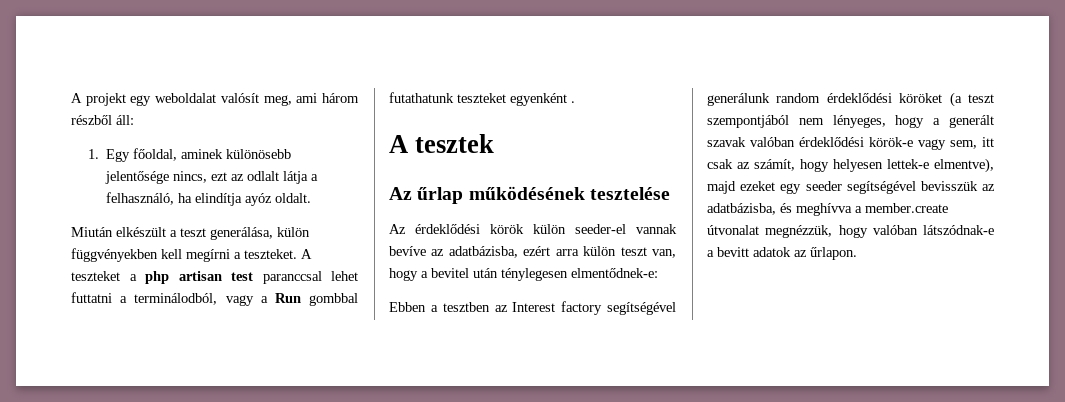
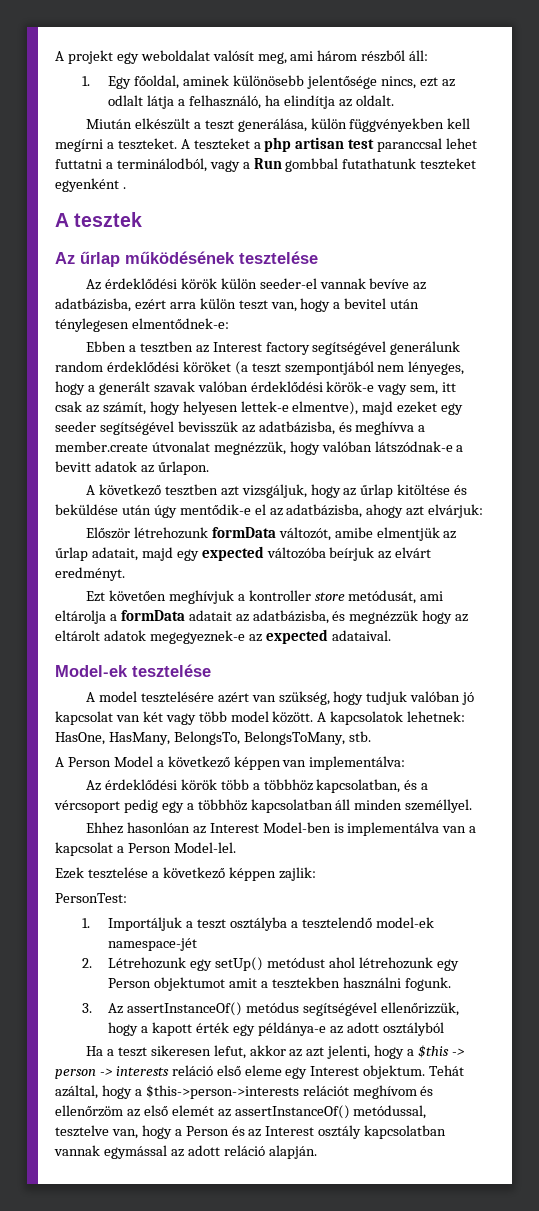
- 1. Egy főoldal, aminek különösebb jelentősége nincs, ezt az odlalt látja a felhasználó, ha elindítja ayóz oldalt.
+ 1. Egy főoldal, aminek különösebb jelentősége nincs, ezt az odlalt látja a felhasználó, ha elindítja az oldalt.
+ A következő tesztben azt vizsgáljuk, hogy az űrlap kitöltése és beküldése után úgy mentődik-e el az adatbázisba, ahogy azt elvárjuk:
+ Először létrehozunk formData változót, amibe elmentjük az űrlap adatait, majd egy expected változóba beírjuk az elvárt eredményt.
+ Ezt követően meghívjuk a kontroller store metódusát, ami eltárolja a formData adatait az adatbázisba, és megnézzük hogy az eltárolt adatok megegyeznek-e az expected adataival.
+ Model-ek tesztelése
+ A model tesztelésére azért van szükség, hogy tudjuk valóban jó kapcsolat van két vagy több model között. A kapcsolatok lehetnek: HasOne, HasMany, BelongsTo, BelongsToMany, stb.
+ A Person Model a következő képpen van implementálva:
+ Az érdeklődési körök több a többhöz kapcsolatban, és a vércsoport pedig egy a többhöz kapcsolatban áll minden személlyel.
+ Ehhez hasonlóan az Interest Model-ben is implementálva van a kapcsolat a Person Model-lel.
+ Ezek tesztelése a következő képpen zajlik:
+ PersonTest:
+ 1. Importáljuk a teszt osztályba a tesztelendő model-ek namespace-jét
+ 2. Létrehozunk egy setUp() metódust ahol létrehozunk egy Person objektumot amit a tesztekben használni fogunk.
+ 3. Az assertInstanceOf() metódus segítségével ellenőrizzük, hogy a kapott érték egy példánya-e az adott osztályból
+ Ha a teszt sikeresen lefut, akkor az azt jelenti, hogy a $this -> person -> interests reláció első eleme egy Interest objektum. Tehát azáltal, hogy a $this->person->interests relációt meghívom és ellenőrzöm az első elemét az assertInstanceOf() metódussal, tesztelve van, hogy a Person és az Interest osztály kapcsolatban vannak egymással az adott reláció alapján.

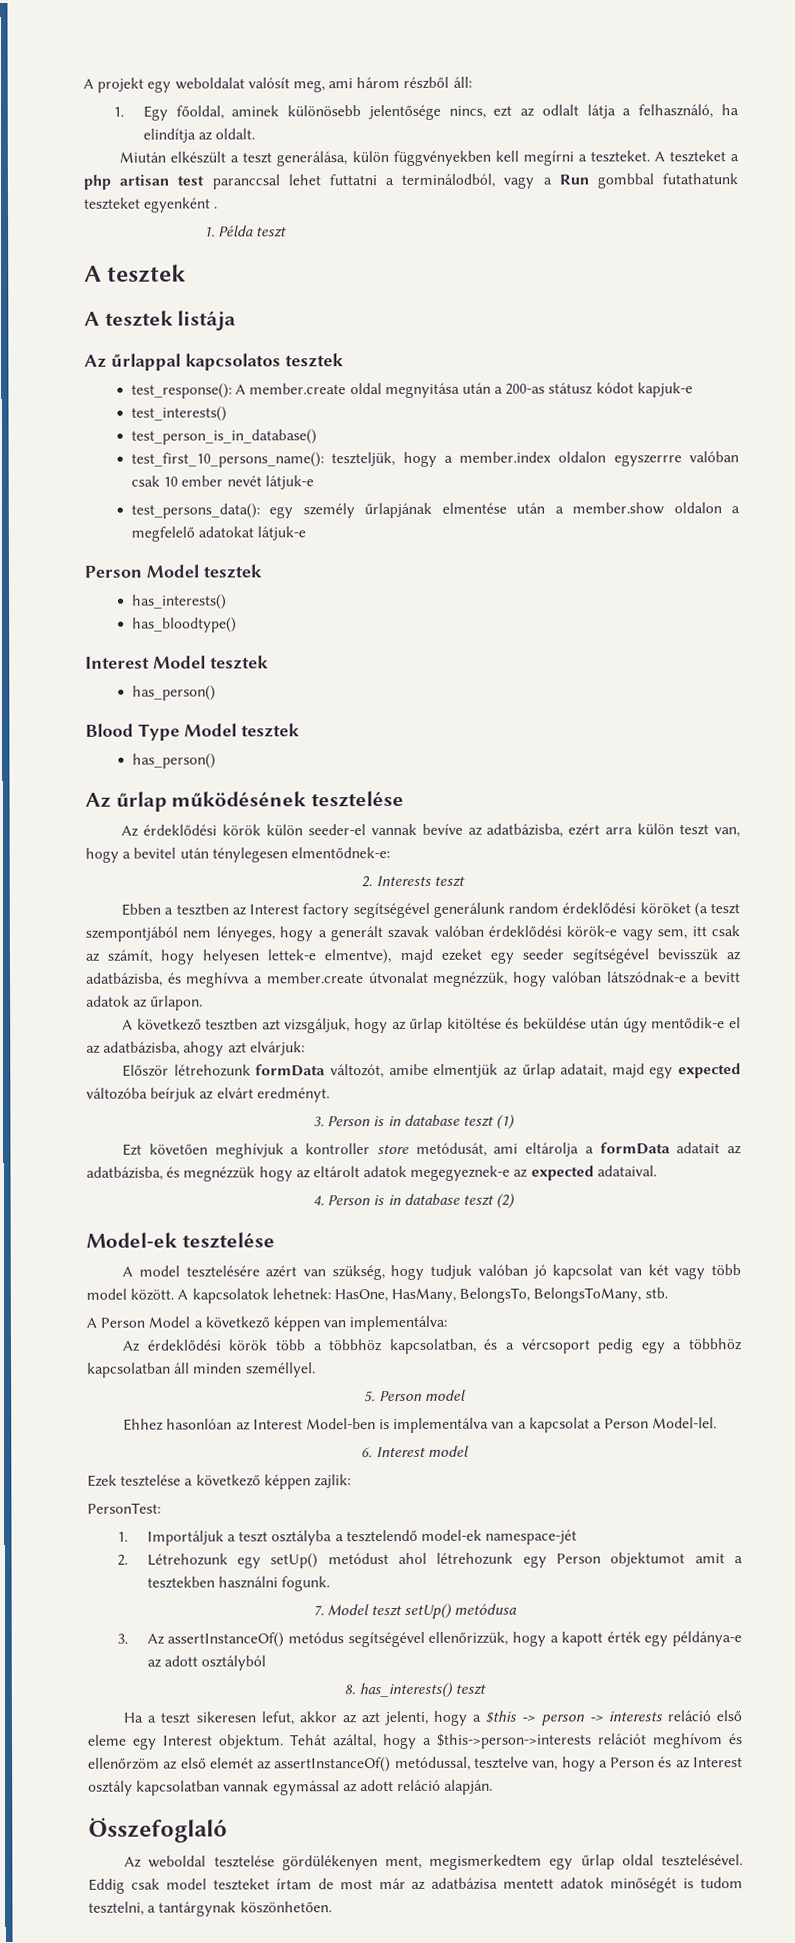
+ 1. Példa teszt
  A tesztek
+ A tesztek listája
+ Az űrlappal kapcsolatos tesztek
+ test_response(): A member.create oldal megnyitása után a 200-as státusz kódot kapjuk-e
+ test_interests()
+ test_person_is_in_database()
+ test_first_10_persons_name(): teszteljük, hogy a member.index oldalon egyszerrre valóban csak 10 ember nevét látjuk-e
+ test_persons_data(): egy személy űrlapjának elmentése után a member.show oldalon a megfelelő adatokat látjuk-e
+ Person Model tesztek
+ has_interests()
+ has_bloodtype()
+ Interest Model tesztek
+ has_person()
+ Blood Type Model tesztek
+ has_person()
+ 2. Interests teszt
+ 3. Person is in database teszt (1)
+ 4. Person is in database teszt (2)
+ 5. Person model
+ 6. Interest model
+ 7. Model teszt setUp() metódusa
+ 8. has_interests() teszt
+ Összefoglaló
+ Az weboldal tesztelése gördülékenyen ment, megismerkedtem egy űrlap oldal tesztelésével. Eddig csak model teszteket írtam de most már az adatbázisa mentett adatok minőségét is tudom tesztelni, a tantárgynak köszönhetően.

